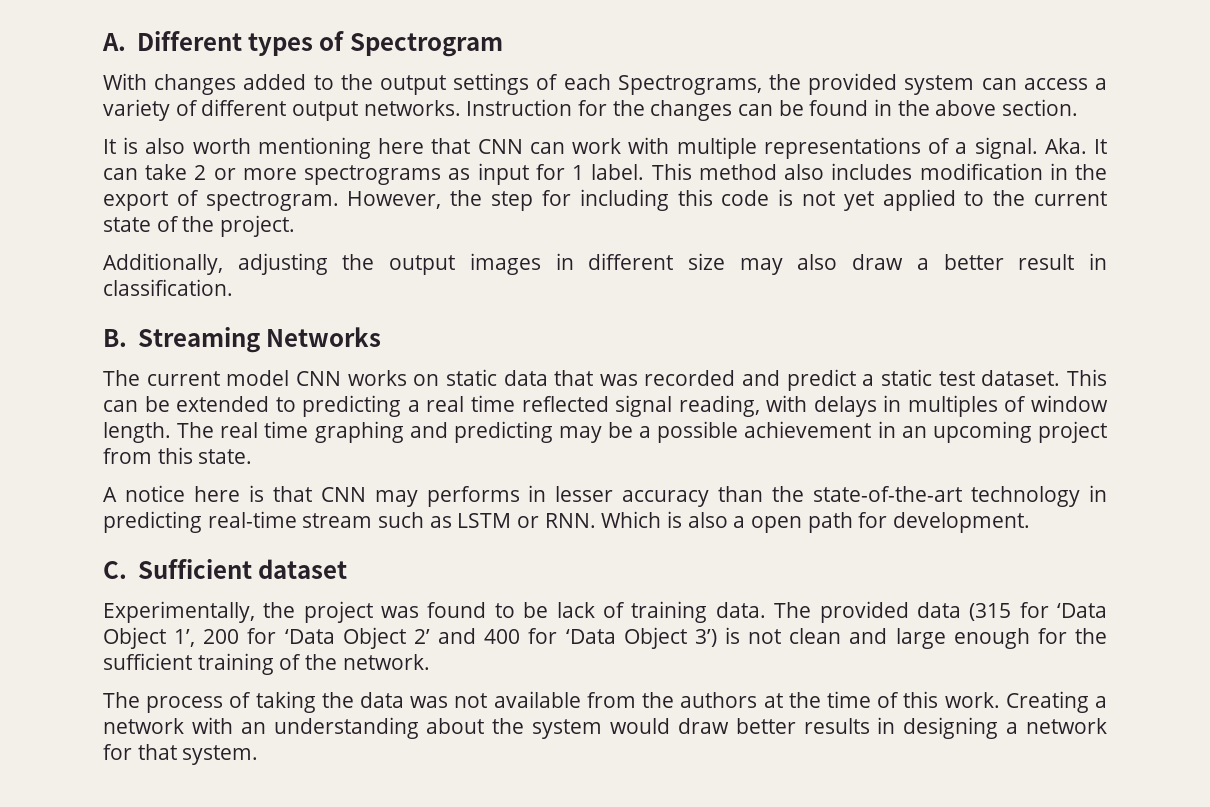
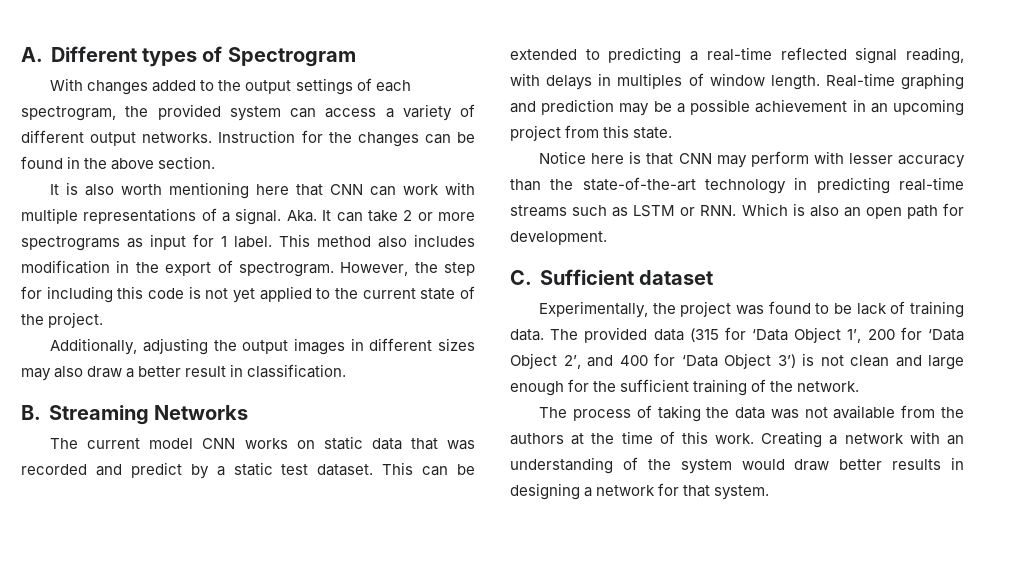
- With changes added to the output settings of each Spectrograms, the provided system can access a variety of different output networks.
+ With changes added to the output settings of each spectrogram, the provided system can access a variety of different output networks.
- Additionally, adjusting the output images in different size may also draw a better result in classification.
+ Additionally, adjusting the output images in different sizes may also draw a better result in classification.
- The current model CNN works on static data that was recorded and predict a static test dataset.
+ The current model CNN works on static data that was recorded and predict by a static test dataset.
- This can be extended to predicting a real time reflected signal reading, with delays in multiples of window length.
+ This can be extended to predicting a real-time reflected signal reading, with delays in multiples of window length.
- The real time graphing and predicting may be a possible achievement in an upcoming project from this state.
+ Real-time graphing and prediction may be a possible achievement in an upcoming project from this state.
- A notice here is that CNN may performs in lesser accuracy than the state-of-the-art technology in predicting real-time stream such as LSTM or RNN. Which is also a open path for development.
+ Notice here is that CNN may perform with lesser accuracy than the state-of-the-art technology in predicting real-time streams such as LSTM or RNN. Which is also an open path for development.
- The provided data (315 for ‘Data Object 1’, 200 for ‘Data Object 2’ and 400 for ‘Data Object 3’) is not clean and large enough for the sufficient training of the network.
+ The provided data (315 for ‘Data Object 1’, 200 for ‘Data Object 2’, and 400 for ‘Data Object 3’) is not clean and large enough for the sufficient training of the network.
- Creating a network with an understanding about the system would draw better results in designing a network for that system.
+ Creating a network with an understanding of the system would draw better results in designing a network for that system.

